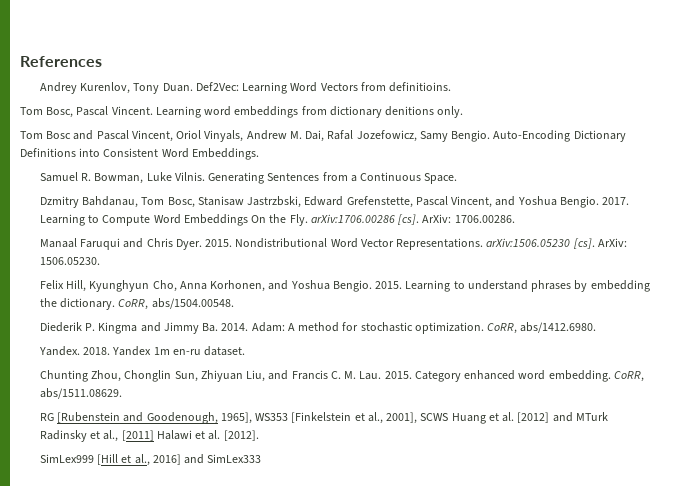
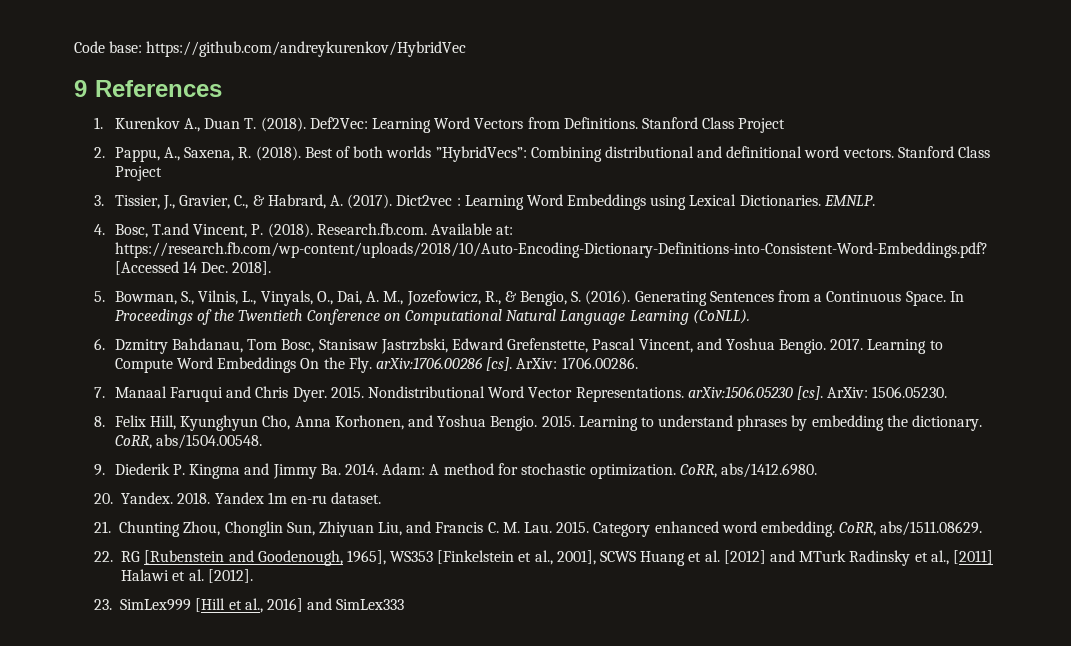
- References
- Andrey Kurenlov, Tony Duan.
+ Code base: https://github.com/andreykurenkov/HybridVec
+ 9 References
+ 1. Kurenkov A., Duan T. (2018).
- Def2Vec: Learning Word Vectors from definitioins.
- Tom Bosc, Pascal Vincent. Learning word embeddings from dictionary denitions only.
- Tom Bosc and Pascal Vincent, Oriol Vinyals, Andrew M. Dai, Rafal Jozefowicz, Samy Bengio. Auto-Encoding Dictionary Definitions into Consistent Word Embeddings.
- Samuel R. Bowman, Luke Vilnis.
+ Def2Vec: Learning Word Vectors from Definitions. Stanford Class Project
+ 2. Pappu, A., Saxena, R. (2018). Best of both worlds ”HybridVecs”: Combining distributional and definitional word vectors. Stanford Class Project
+ 3. Tissier, J., Gravier, C., & Habrard, A. (2017). Dict2vec : Learning Word Embeddings using Lexical Dictionaries. EMNLP.
+ 4. Bosc, T.and Vincent, P. (2018). Research.fb.com. Available at: https://research.fb.com/wp-content/uploads/2018/10/Auto-Encoding-Dictionary-Definitions-into-Consistent-Word-Embeddings.pdf? [Accessed 14 Dec. 2018].
+ 5. Bowman, S., Vilnis, L., Vinyals, O., Dai, A. M., Jozefowicz, R., & Bengio, S. (2016).
- Generating Sentences from a Continuous Space.
- Dzmitry Bahdanau, Tom Bosc, Stanisaw Jastrzbski, Edward Grefenstette, Pascal Vincent, and Yoshua Bengio.
+ Generating Sentences from a Continuous Space. In Proceedings of the Twentieth Conference on Computational Natural Language Learning (CoNLL).
+ 6. Dzmitry Bahdanau, Tom Bosc, Stanisaw Jastrzbski, Edward Grefenstette, Pascal Vincent, and Yoshua Bengio.
- Manaal Faruqui and Chris Dyer.
+ 7. Manaal Faruqui and Chris Dyer.
- Felix Hill, Kyunghyun Cho, Anna Korhonen, and Yoshua Bengio.
+ 8. Felix Hill, Kyunghyun Cho, Anna Korhonen, and Yoshua Bengio.
- Diederik P. Kingma and Jimmy Ba. 2014.
+ 9. Diederik P. Kingma and Jimmy Ba. 2014.
- Yandex.
+ 20. Yandex.
- Chunting Zhou, Chonglin Sun, Zhiyuan Liu, and Francis C. M. Lau. 2015.
+ 21. Chunting Zhou, Chonglin Sun, Zhiyuan Liu, and Francis C. M. Lau. 2015.
- RG [Rubenstein and Goodenough, 1965], WS353 [Finkelstein et al., 2001], SCWS Huang et al. [2012] and MTurk Radinsky et al., [2011] Halawi et al. [2012].
+ 22. RG [Rubenstein and Goodenough, 1965], WS353 [Finkelstein et al., 2001], SCWS Huang et al. [2012] and MTurk Radinsky et al., [2011] Halawi et al. [2012].
- SimLex999 [Hill et al., 2016] and SimLex333
+ 23. SimLex999 [Hill et al., 2016] and SimLex333

